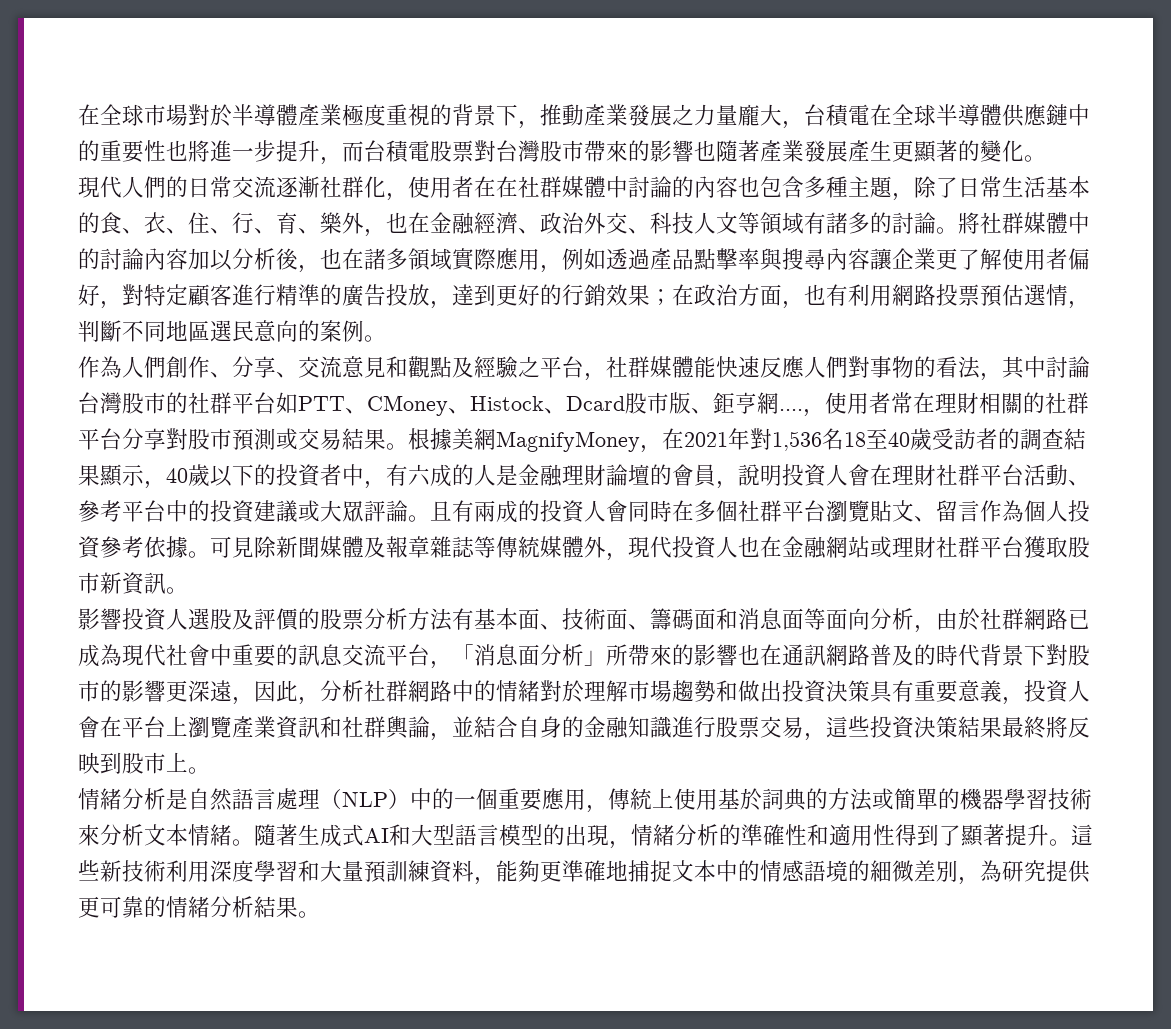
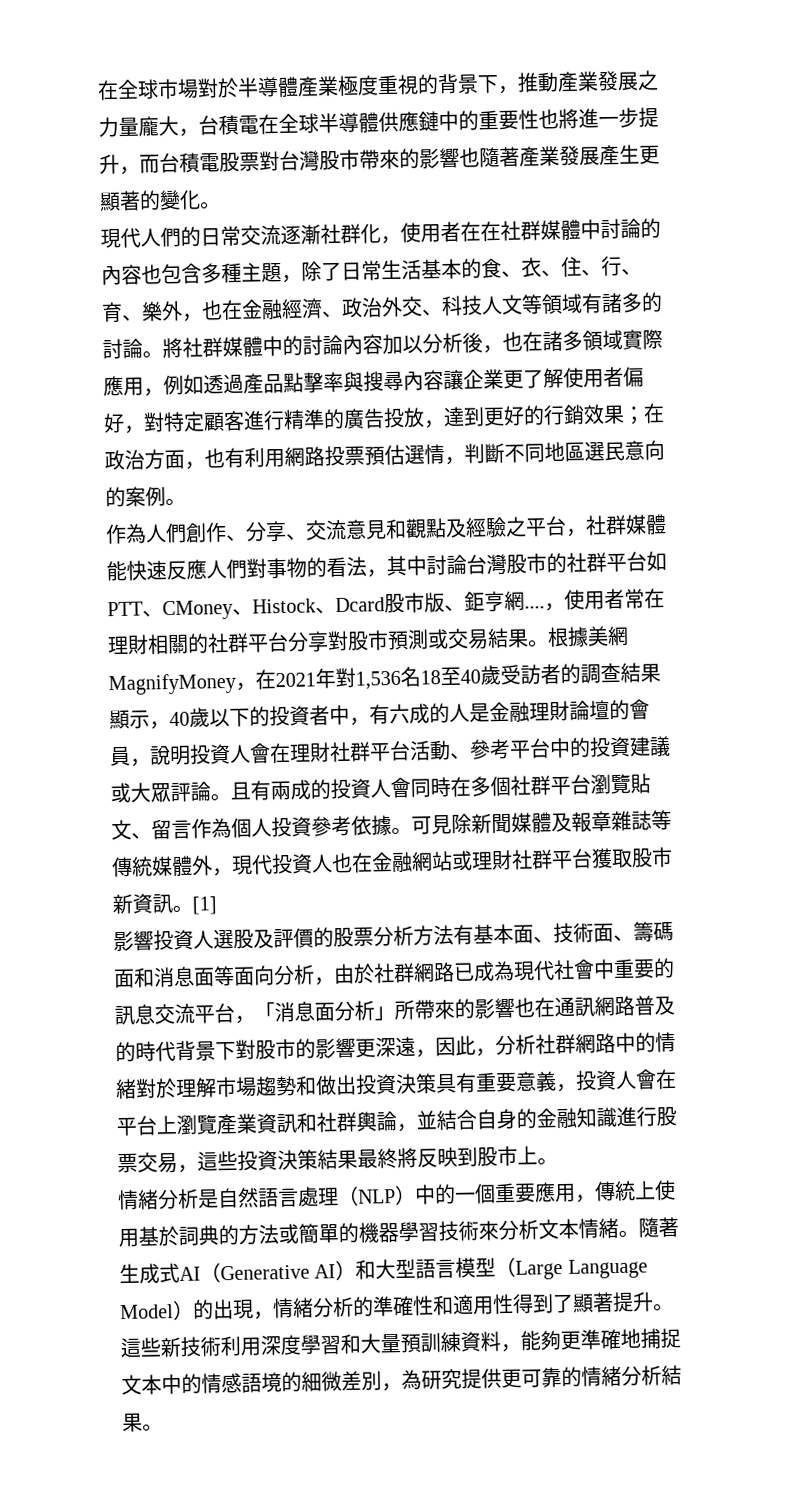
+ [1]
- 隨著生成式AI和大型語言模型的出現，情緒分析的準確性和適用性得到了顯著提升。
+ 隨著生成式AI（Generative AI）和大型語言模型（Large Language Model）的出現，情緒分析的準確性和適用性得到了顯著提升。

